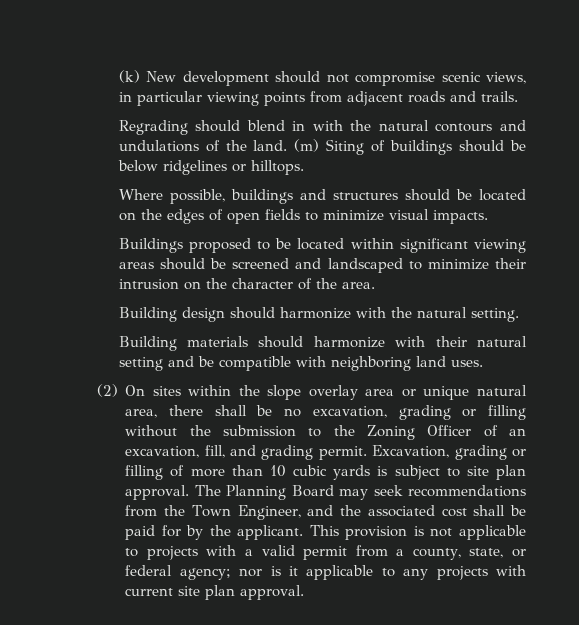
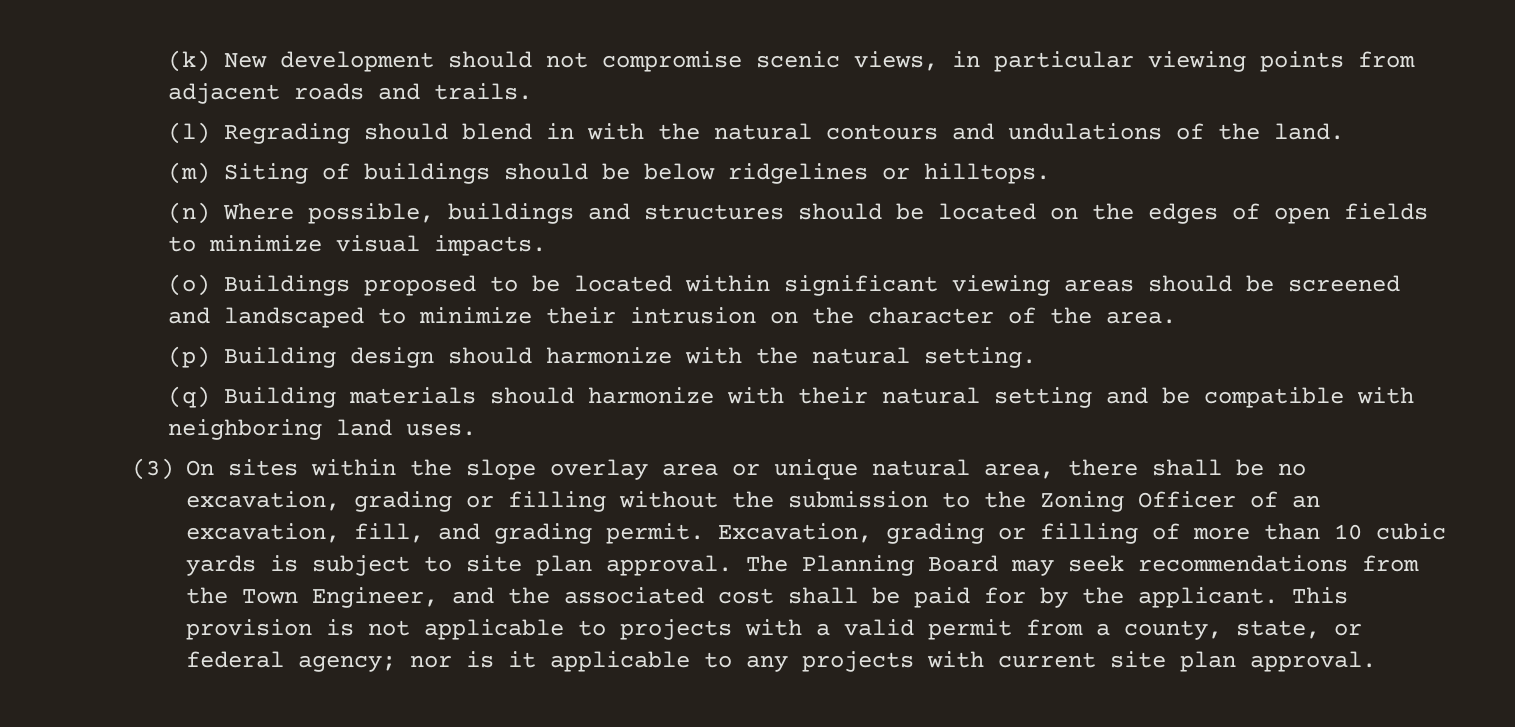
- Regrading should blend in with the natural contours and undulations of the land. (m) Siting of buildings should be below ridgelines or hilltops.
+ (l) Regrading should blend in with the natural contours and undulations of the land.
+ (m) Siting of buildings should be below ridgelines or hilltops.
- Where possible, buildings and structures should be located on the edges of open fields to minimize visual impacts.
+ (n) Where possible, buildings and structures should be located on the edges of open fields to minimize visual impacts.
- Buildings proposed to be located within significant viewing areas should be screened and landscaped to minimize their intrusion on the character of the area.
+ (o) Buildings proposed to be located within significant viewing areas should be screened and landscaped to minimize their intrusion on the character of the area.
- Building design should harmonize with the natural setting.
+ (p) Building design should harmonize with the natural setting.
- Building materials should harmonize with their natural setting and be compatible with neighboring land uses.
+ (q) Building materials should harmonize with their natural setting and be compatible with neighboring land uses.
- (2) On sites within the slope overlay area or unique natural area, there shall be no excavation, grading or filling without the submission to the Zoning Officer of an excavation, fill, and grading permit.
+ (3) On sites within the slope overlay area or unique natural area, there shall be no excavation, grading or filling without the submission to the Zoning Officer of an excavation, fill, and grading permit.

